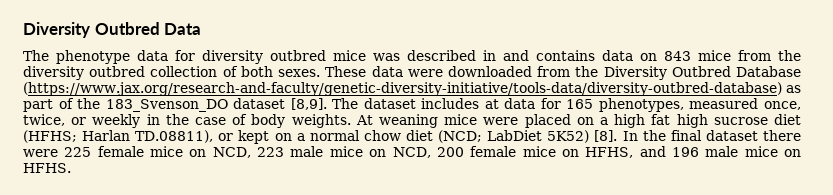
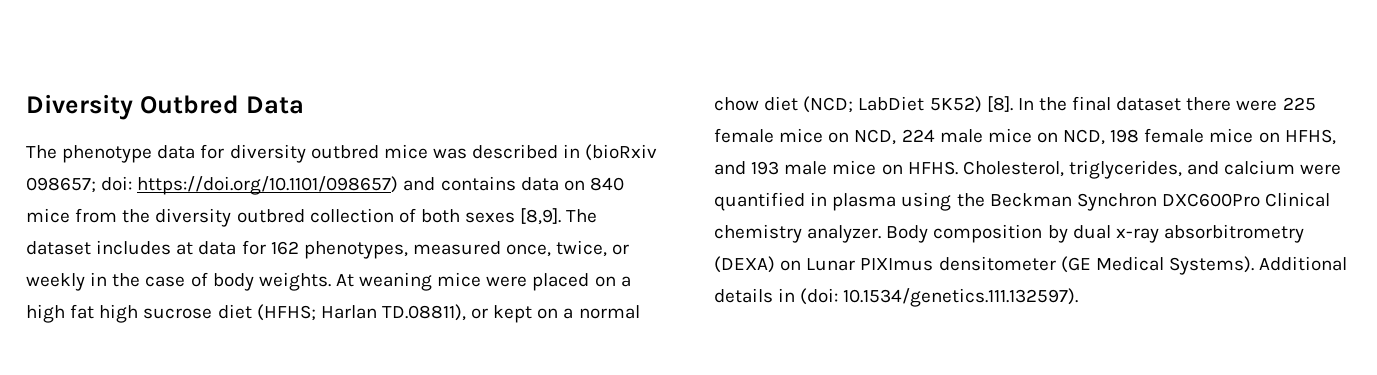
- The phenotype data for diversity outbred mice was described in and contains data on 843 mice from the diversity outbred collection of both sexes. These data were downloaded from the Diversity Outbred Database (https://www.jax.org/research-and-faculty/genetic-diversity-initiative/tools-data/diversity-outbred-database) as part of the 183_Svenson_DO dataset [8,9].
+ The phenotype data for diversity outbred mice was described in (bioRxiv 098657; doi: https://doi.org/10.1101/098657) and contains data on 840 mice from the diversity outbred collection of both sexes [8,9].
- The dataset includes at data for 165 phenotypes, measured once, twice, or weekly in the case of body weights.
+ The dataset includes at data for 162 phenotypes, measured once, twice, or weekly in the case of body weights.
- In the final dataset there were 225 female mice on NCD, 223 male mice on NCD, 200 female mice on HFHS, and 196 male mice on HFHS.
+ In the final dataset there were 225 female mice on NCD, 224 male mice on NCD, 198 female mice on HFHS, and 193 male mice on HFHS.
+ Cholesterol, triglycerides, and calcium were quantified in plasma using the Beckman Synchron DXC600Pro Clinical chemistry analyzer. Body composition by dual x-ray absorbitrometry (DEXA) on Lunar PIXImus densitometer (GE Medical Systems). Additional details in (doi: 10.1534/genetics.111.132597).

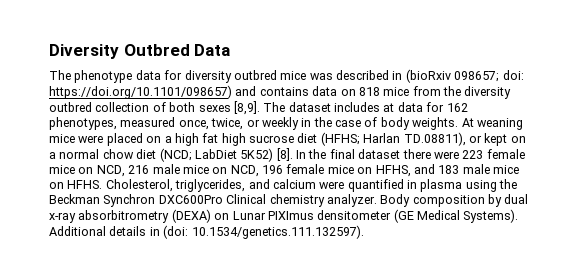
- The phenotype data for diversity outbred mice was described in (bioRxiv 098657; doi: https://doi.org/10.1101/098657) and contains data on 840 mice from the diversity outbred collection of both sexes [8,9].
+ The phenotype data for diversity outbred mice was described in (bioRxiv 098657; doi: https://doi.org/10.1101/098657) and contains data on 818 mice from the diversity outbred collection of both sexes [8,9].
- In the final dataset there were 225 female mice on NCD, 224 male mice on NCD, 198 female mice on HFHS, and 193 male mice on HFHS.
+ In the final dataset there were 223 female mice on NCD, 216 male mice on NCD, 196 female mice on HFHS, and 183 male mice on HFHS.

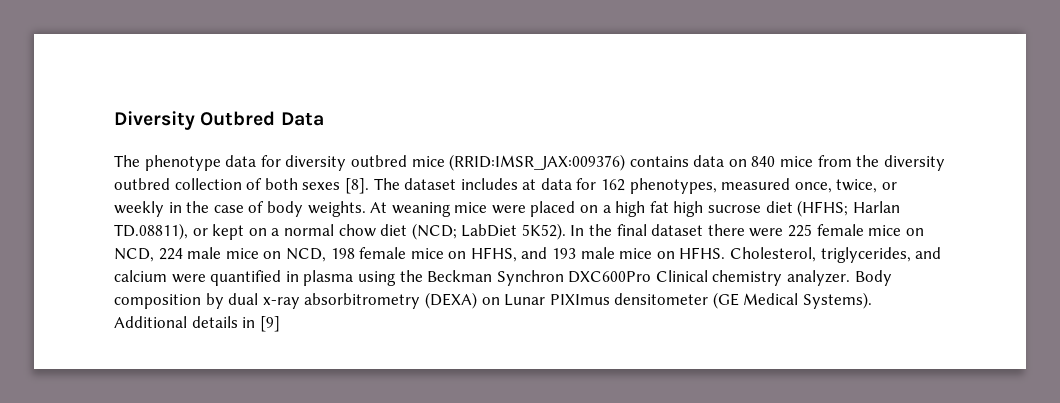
- The phenotype data for diversity outbred mice was described in (bioRxiv 098657; doi: https://doi.org/10.1101/098657) and contains data on 818 mice from the diversity outbred collection of both sexes [8,9].
+ The phenotype data for diversity outbred mice (RRID:IMSR_JAX:009376) contains data on 840 mice from the diversity outbred collection of both sexes [8].
- At weaning mice were placed on a high fat high sucrose diet (HFHS; Harlan TD.08811), or kept on a normal chow diet (NCD; LabDiet 5K52) [8].
+ At weaning mice were placed on a high fat high sucrose diet (HFHS; Harlan TD.08811), or kept on a normal chow diet (NCD; LabDiet 5K52).
- In the final dataset there were 223 female mice on NCD, 216 male mice on NCD, 196 female mice on HFHS, and 183 male mice on HFHS.
+ In the final dataset there were 225 female mice on NCD, 224 male mice on NCD, 198 female mice on HFHS, and 193 male mice on HFHS.
- Additional details in (doi: 10.1534/genetics.111.132597).
+ Additional details in [9]

